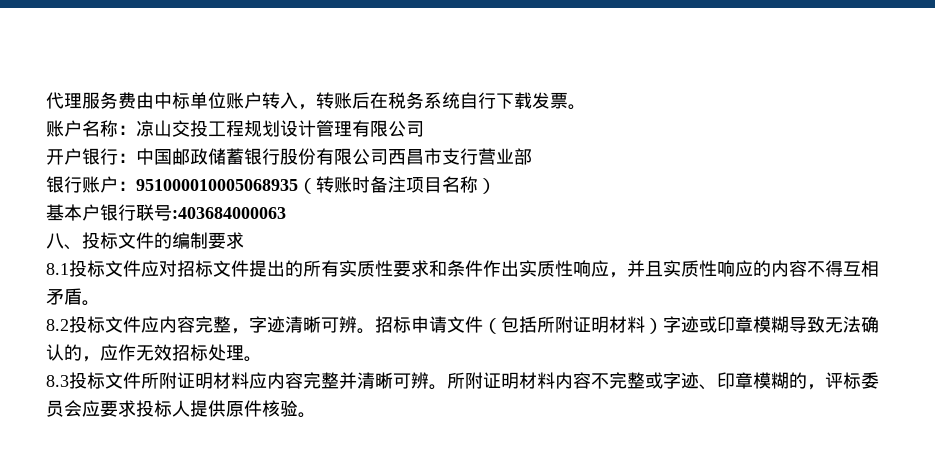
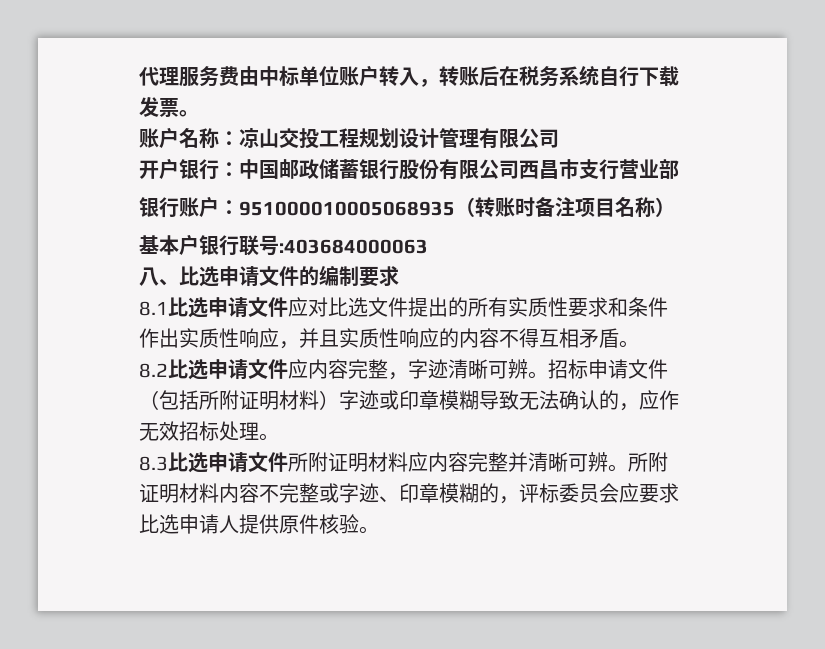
- 八、投标文件的编制要求
+ 八、比选申请文件的编制要求
- 8.1投标文件应对招标文件提出的所有实质性要求和条件作出实质性响应，并且实质性响应的内容不得互相矛盾。
+ 8.1比选申请文件应对比选文件提出的所有实质性要求和条件作出实质性响应，并且实质性响应的内容不得互相矛盾。
- 8.2投标文件应内容完整，字迹清晰可辨。
+ 8.2比选申请文件应内容完整，字迹清晰可辨。
- 8.3投标文件所附证明材料应内容完整并清晰可辨。
+ 8.3比选申请文件所附证明材料应内容完整并清晰可辨。
- 所附证明材料内容不完整或字迹、印章模糊的，评标委员会应要求投标人提供原件核验。
+ 所附证明材料内容不完整或字迹、印章模糊的，评标委员会应要求比选申请人提供原件核验。

